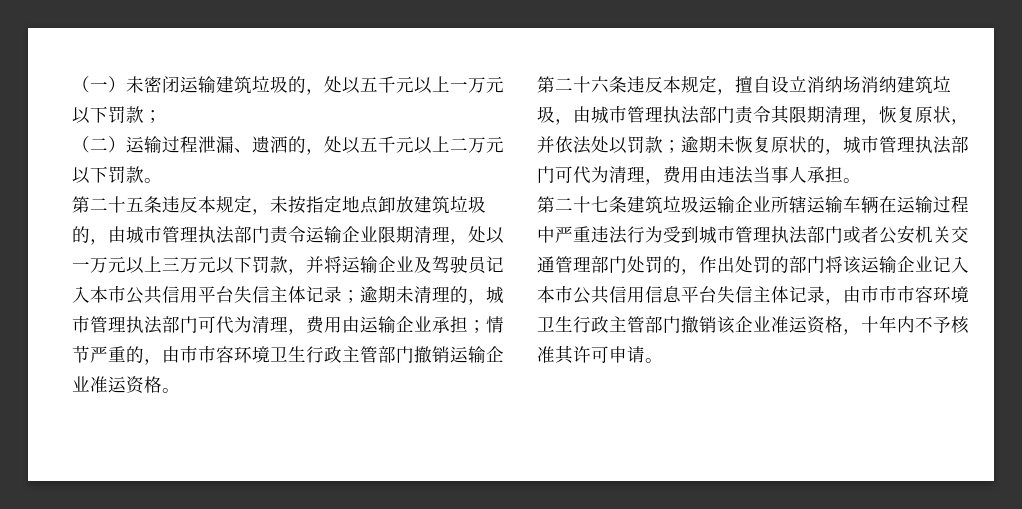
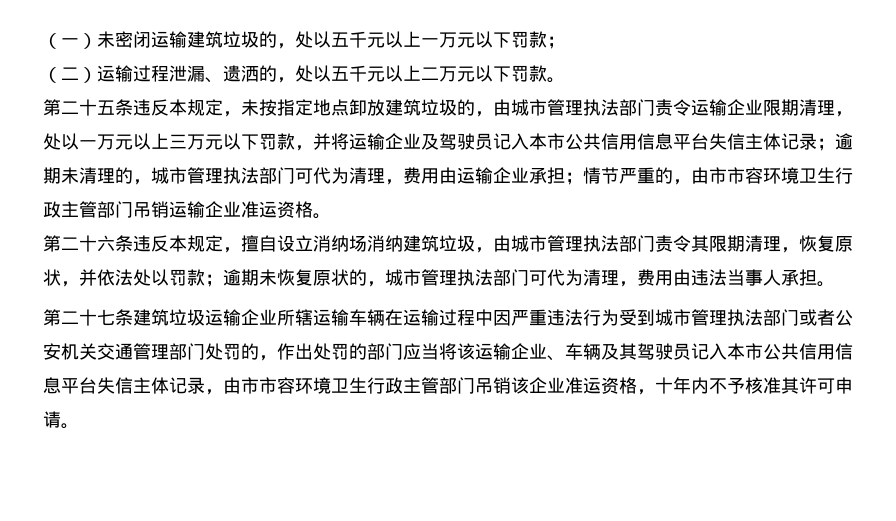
- 第二十五条违反本规定，未按指定地点卸放建筑垃圾的，由城市管理执法部门责令运输企业限期清理，处以一万元以上三万元以下罚款，并将运输企业及驾驶员记入本市公共信用平台失信主体记录；
+ 第二十五条违反本规定，未按指定地点卸放建筑垃圾的，由城市管理执法部门责令运输企业限期清理，处以一万元以上三万元以下罚款，并将运输企业及驾驶员记入本市公共信用信息平台失信主体记录；
- 情节严重的，由市市容环境卫生行政主管部门撤销运输企业准运资格。
+ 情节严重的，由市市容环境卫生行政主管部门吊销运输企业准运资格。
- 第二十七条建筑垃圾运输企业所辖运输车辆在运输过程中严重违法行为受到城市管理执法部门或者公安机关交通管理部门处罚的，作出处罚的部门将该运输企业记入本市公共信用信息平台失信主体记录，由市市市容环境卫生行政主管部门撤销该企业准运资格，十年内不予核准其许可申请。
+ 第二十七条建筑垃圾运输企业所辖运输车辆在运输过程中因严重违法行为受到城市管理执法部门或者公安机关交通管理部门处罚的，作出处罚的部门应当将该运输企业、车辆及其驾驶员记入本市公共信用信息平台失信主体记录，由市市容环境卫生行政主管部门吊销该企业准运资格，十年内不予核准其许可申请。

